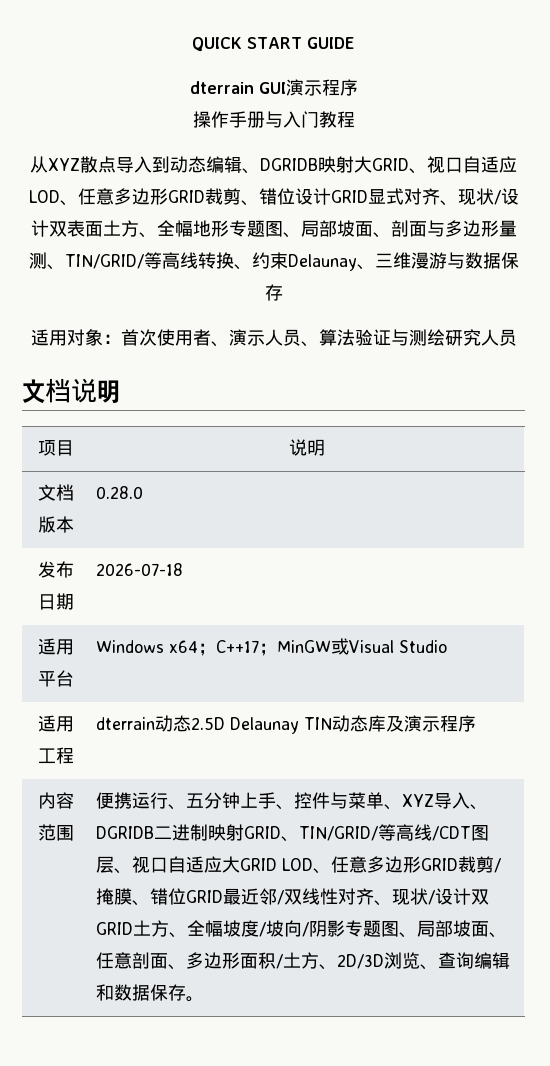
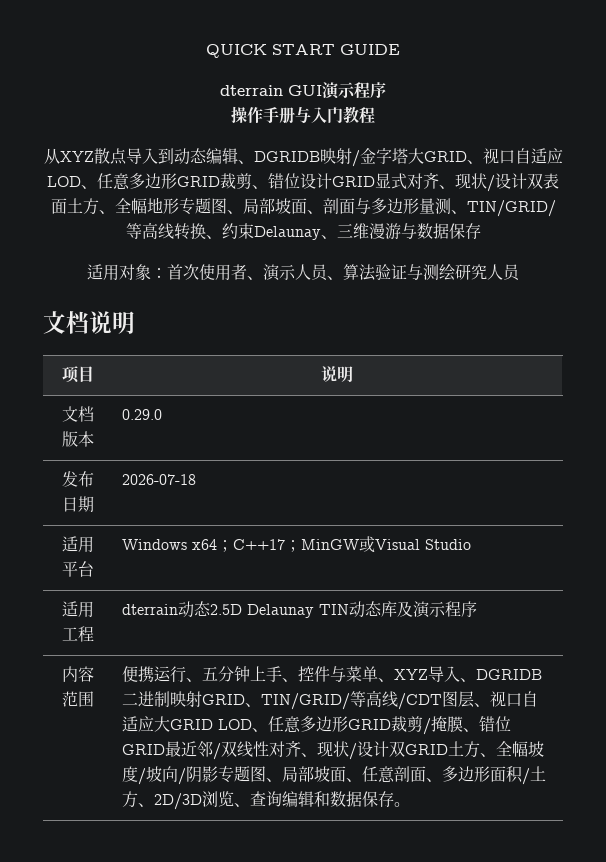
- 从XYZ散点导入到动态编辑、DGRIDB映射大GRID、视口自适应LOD、任意多边形GRID裁剪、错位设计GRID显式对齐、现状/设计双表面土方、全幅地形专题图、局部坡面、剖面与多边形量测、TIN/GRID/等高线转换、约束Delaunay、三维漫游与数据保存
+ 从XYZ散点导入到动态编辑、DGRIDB映射/金字塔大GRID、视口自适应LOD、任意多边形GRID裁剪、错位设计GRID显式对齐、现状/设计双表面土方、全幅地形专题图、局部坡面、剖面与多边形量测、TIN/GRID/等高线转换、约束Delaunay、三维漫游与数据保存
- 文档版本 | 0.28.0
+ 文档版本 | 0.29.0

